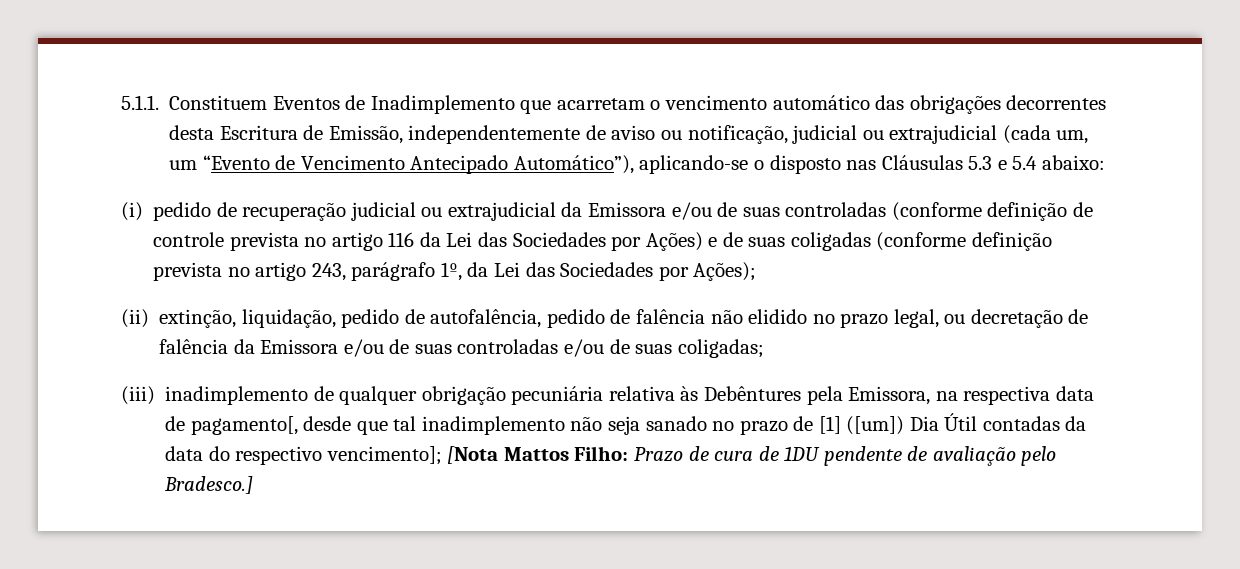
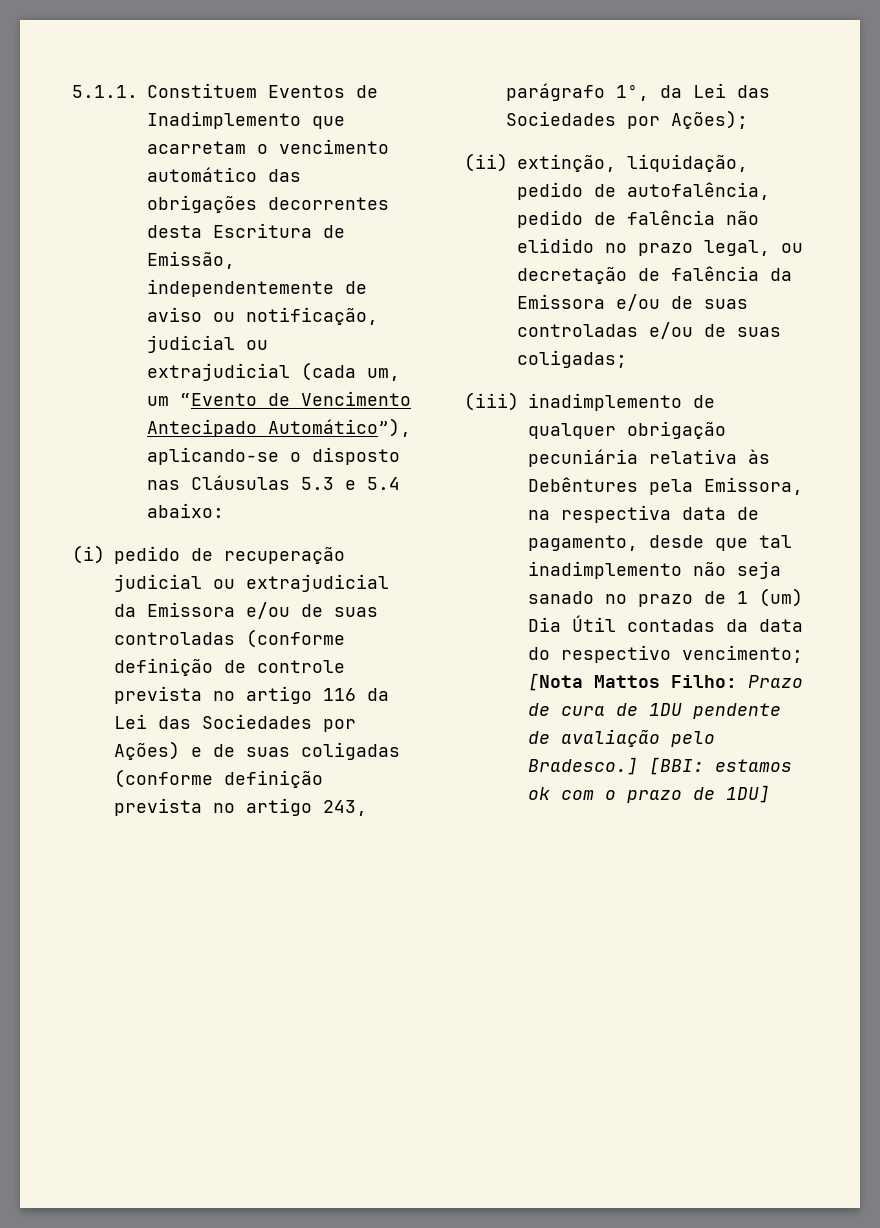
- (iii) inadimplemento de qualquer obrigação pecuniária relativa às Debêntures pela Emissora, na respectiva data de pagamento[, desde que tal inadimplemento não seja sanado no prazo de [1] ([um]) Dia Útil contadas da data do respectivo vencimento]; [Nota Mattos Filho: Prazo de cura de 1DU pendente de avaliação pelo Bradesco.]
+ (iii) inadimplemento de qualquer obrigação pecuniária relativa às Debêntures pela Emissora, na respectiva data de pagamento, desde que tal inadimplemento não seja sanado no prazo de 1 (um) Dia Útil contadas da data do respectivo vencimento; [Nota Mattos Filho: Prazo de cura de 1DU pendente de avaliação pelo Bradesco.]
+ [BBI: estamos ok com o prazo de 1DU]

